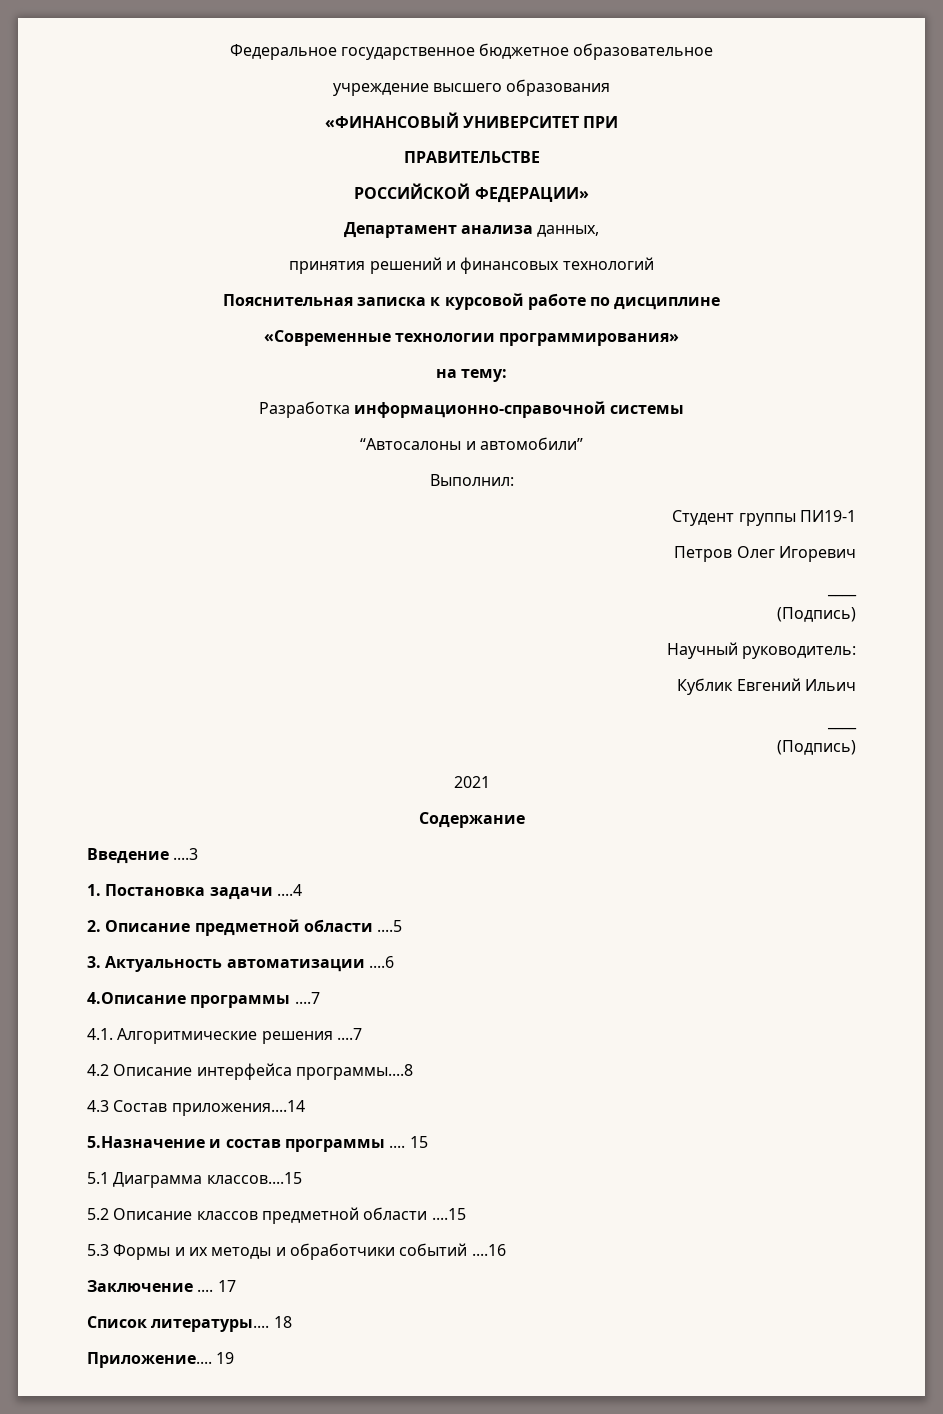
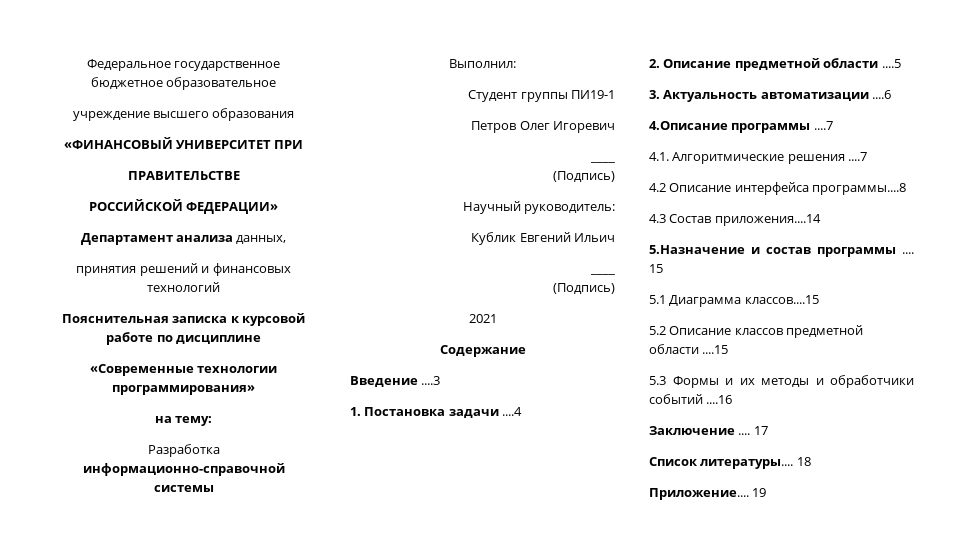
- “Автосалоны и автомобили”

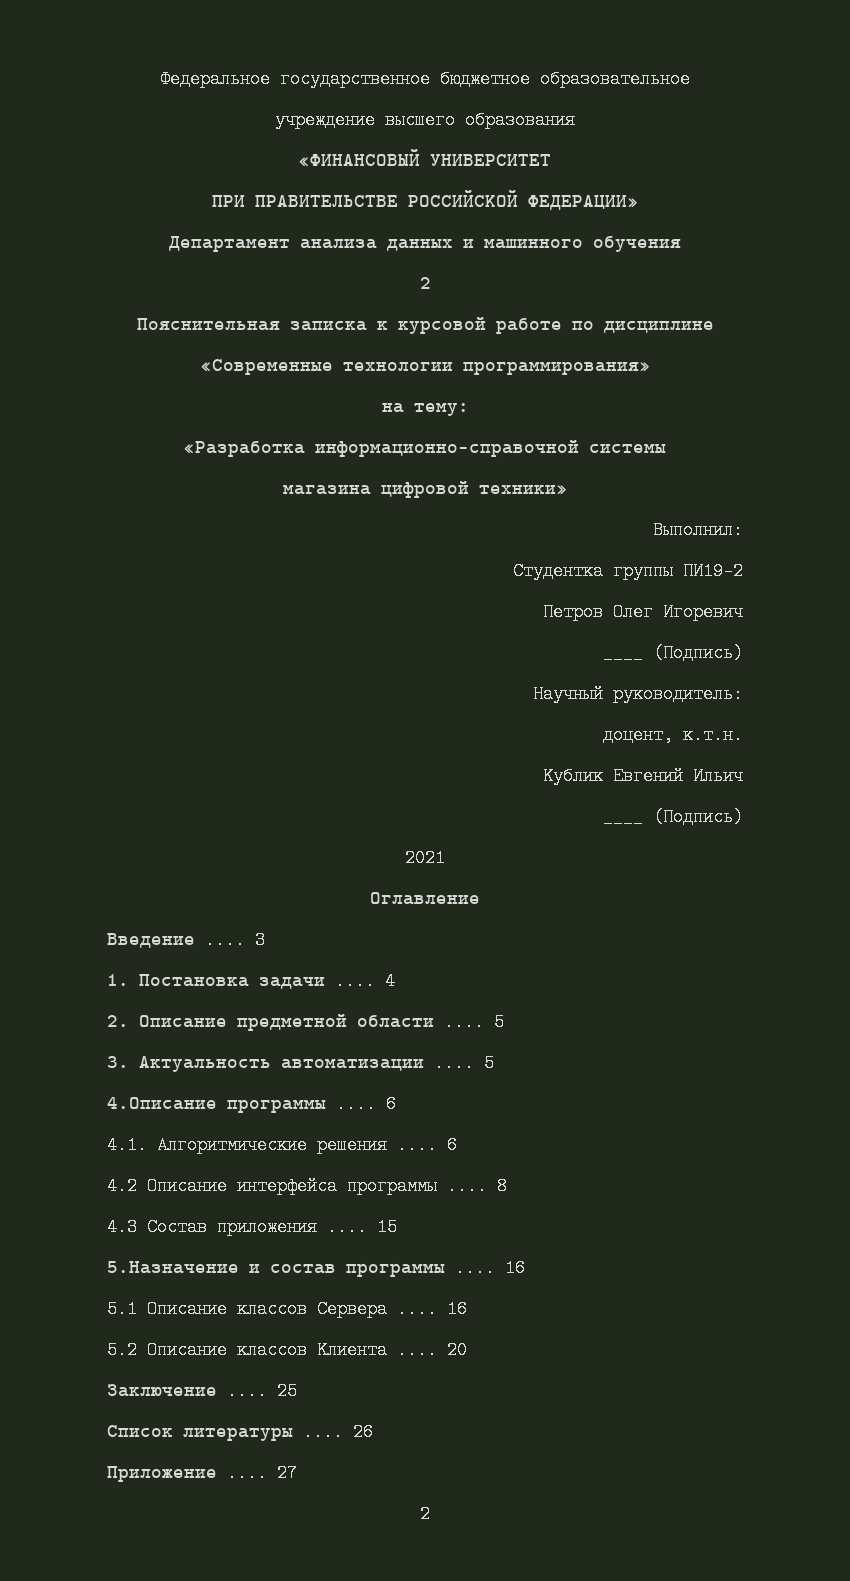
- «ФИНАНСОВЫЙ УНИВЕРСИТЕТ ПРИ
- ПРАВИТЕЛЬСТВЕ
- РОССИЙСКОЙ ФЕДЕРАЦИИ»
+ «ФИНАНСОВЫЙ УНИВЕРСИТЕТ
+ ПРИ ПРАВИТЕЛЬСТВЕ РОССИЙСКОЙ ФЕДЕРАЦИИ»
- Департамент анализа данных,
- принятия решений и финансовых технологий
+ Департамент анализа данных и машинного обучения
+ 2
- Разработка информационно-справочной системы
+ «Разработка информационно-справочной системы
+ магазина цифровой техники»
  Выполнил:
- Студент группы ПИ19-1
+ Студентка группы ПИ19-2
  Петров Олег Игоревич
- ____
- (Подпись)
+ ____ (Подпись)
+ доцент, к.т.н.
  Кублик Евгений Ильич
- ____
- (Подпись)
+ ____ (Подпись)
- Содержание
+ Оглавление
- Введение ....3
+ Введение .... 3
- 1. Постановка задачи ....4
+ 1. Постановка задачи .... 4
- 2. Описание предметной области ....5
+ 2. Описание предметной области .... 5
- 3. Актуальность автоматизации ....6
+ 3. Актуальность автоматизации .... 5
- 4.Описание программы ....7
+ 4.Описание программы .... 6
- 4.1. Алгоритмические решения ....7
+ 4.1. Алгоритмические решения .... 6
- 4.2 Описание интерфейса программы....8
+ 4.2 Описание интерфейса программы .... 8
- 4.3 Состав приложения....14
+ 4.3 Состав приложения .... 15
- 5.Назначение и состав программы .... 15
+ 5.Назначение и состав программы .... 16
- 5.1 Диаграмма классов....15
- 5.2 Описание классов предметной области ....15
- 5.3 Формы и их методы и обработчики событий ....16
+ 5.1 Описание классов Сервера .... 16
+ 5.2 Описание классов Клиента .... 20
- 17
+ 25
- Список литературы.... 18
- Приложение.... 19
+ Список литературы .... 26
+ Приложение .... 27
+ 2

